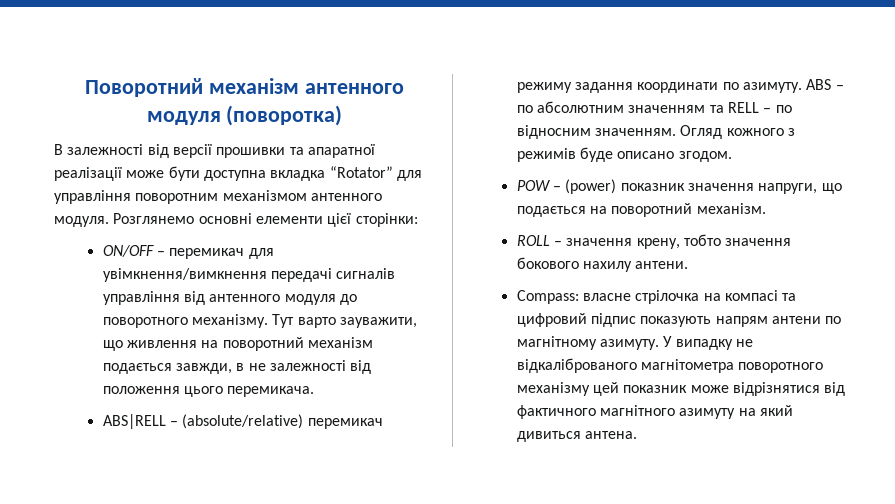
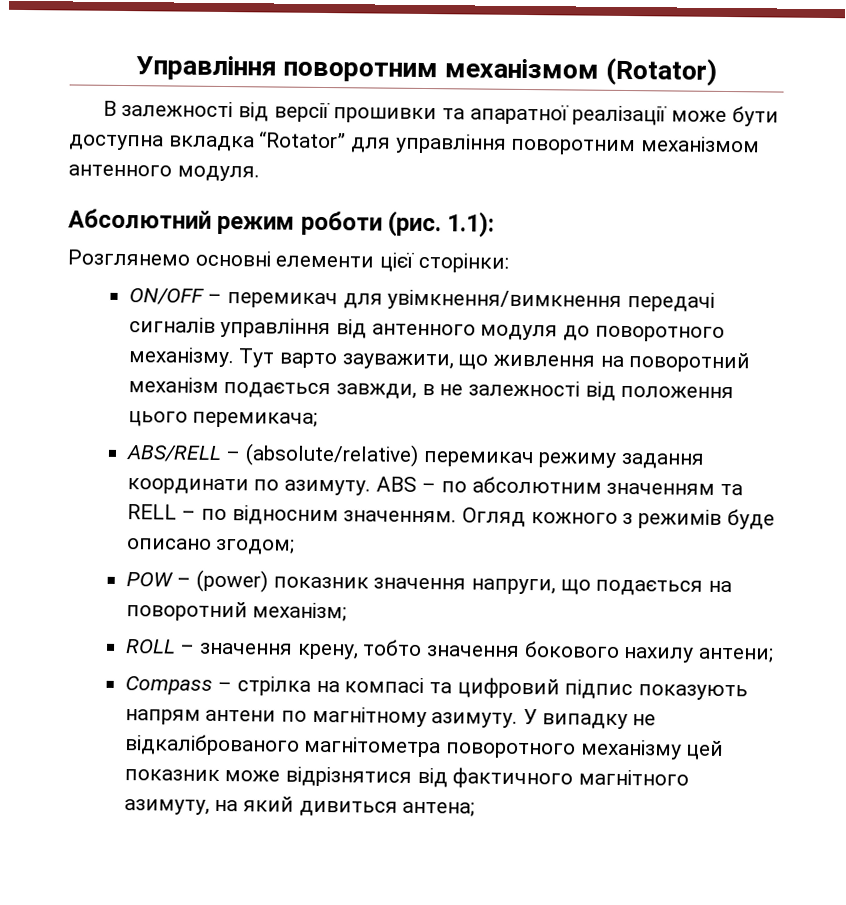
- Поворотний механізм антенного модуля (поворотка)
+ Управління поворотним механізмом (Rotator)
- В залежності від версії прошивки та апаратної реалізації може бути доступна вкладка “Rotator” для управління поворотним механізмом антенного модуля. Розглянемо основні елементи цієї сторінки:
+ В залежності від версії прошивки та апаратної реалізації може бути доступна вкладка “Rotator” для управління поворотним механізмом антенного модуля.
+ Абсолютний режим роботи (рис. 1.1):
+ Розглянемо основні елементи цієї сторінки:
- Тут варто зауважити, що живлення на поворотний механізм подається завжди, в не залежності від положення цього перемикача.
- ABS|RELL – (absolute/relative) перемикач режиму задання координати по азимуту.
+ Тут варто зауважити, що живлення на поворотний механізм подається завжди, в не залежності від положення цього перемикача;
+ ABS/RELL – (absolute/relative) перемикач режиму задання координати по азимуту.
- Огляд кожного з режимів буде описано згодом.
+ Огляд кожного з режимів буде описано згодом;
- POW – (power) показник значення напруги, що подається на поворотний механізм.
+ POW – (power) показник значення напруги, що подається на поворотний механізм;
- ROLL – значення крену, тобто значення бокового нахилу антени.
- Compass: власне стрілочка на компасі та цифровий підпис показують напрям антени по магнітному азимуту.
+ ROLL – значення крену, тобто значення бокового нахилу антени;
+ Compass – стрілка на компасі та цифровий підпис показують напрям антени по магнітному азимуту.
- У випадку не відкаліброваного магнітометра поворотного механізму цей показник може відрізнятися від фактичного магнітного азимуту на який дивиться антена.
+ У випадку не відкаліброваного магнітометра поворотного механізму цей показник може відрізнятися від фактичного магнітного азимуту, на який дивиться антена;

